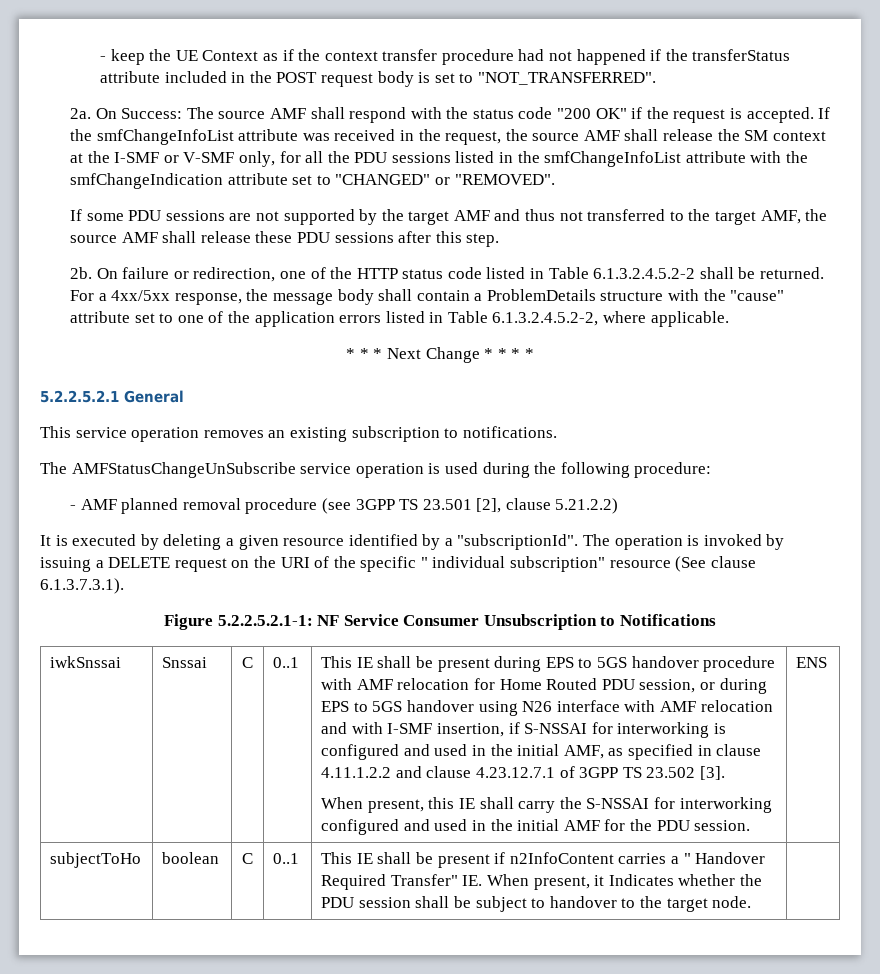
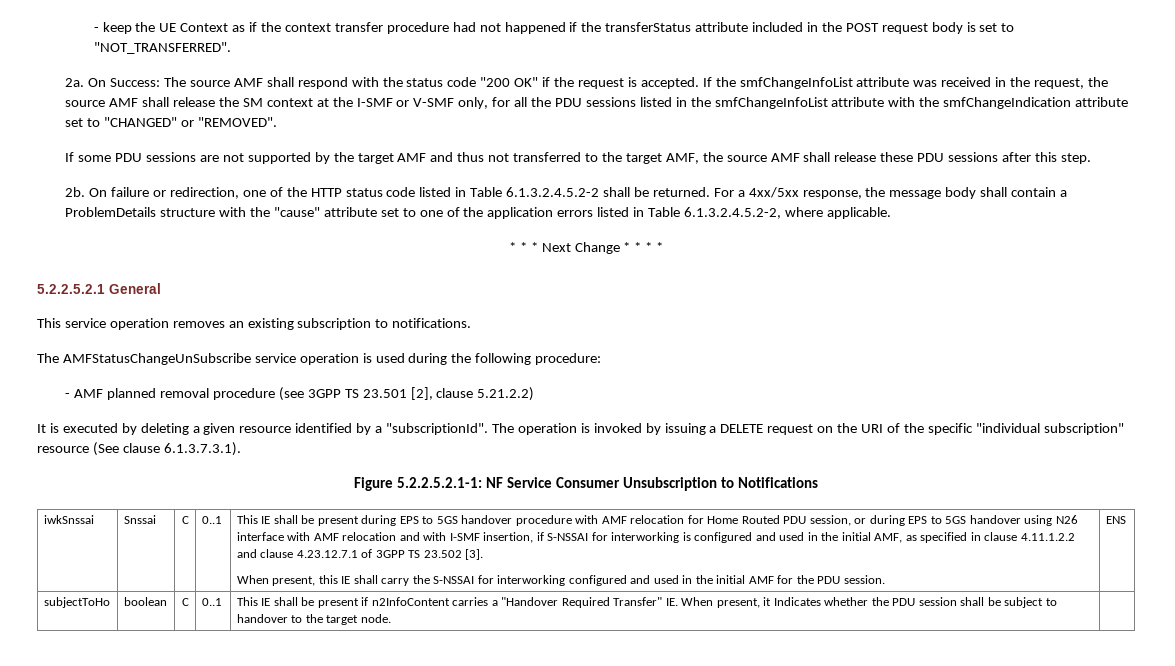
- The operation is invoked by issuing a DELETE request on the URI of the specific " individual subscription" resource (See clause 6.1.3.7.3.1).
+ The operation is invoked by issuing a DELETE request on the URI of the specific "individual subscription" resource (See clause 6.1.3.7.3.1).
- subjectToHo | boolean | C | 0..1 | This IE shall be present if n2InfoContent carries a " Handover Required Transfer" IE. When present, it Indicates whether the PDU session shall be subject to handover to the target node. |
+ subjectToHo | boolean | C | 0..1 | This IE shall be present if n2InfoContent carries a "Handover Required Transfer" IE. When present, it Indicates whether the PDU session shall be subject to handover to the target node. |

